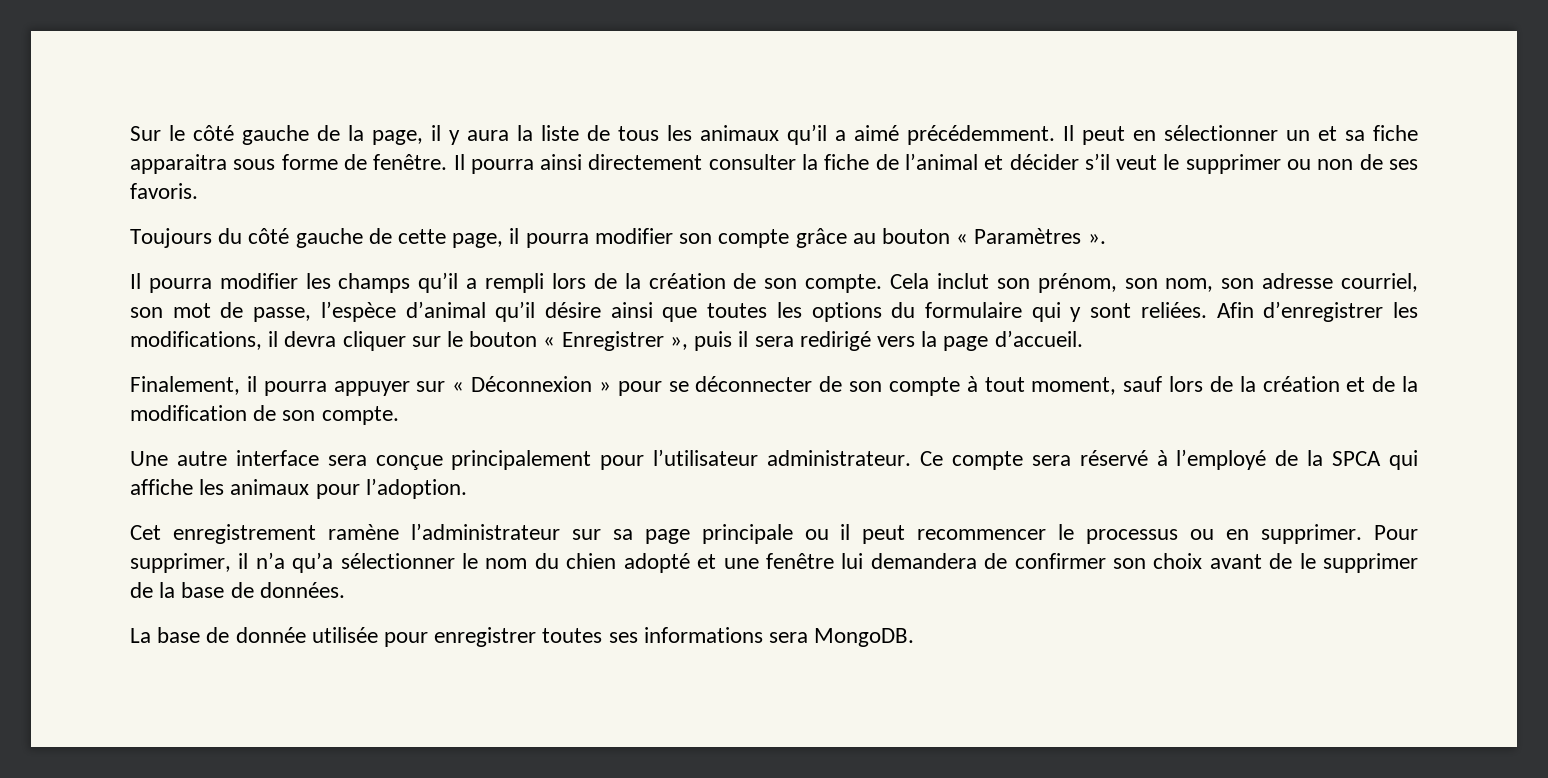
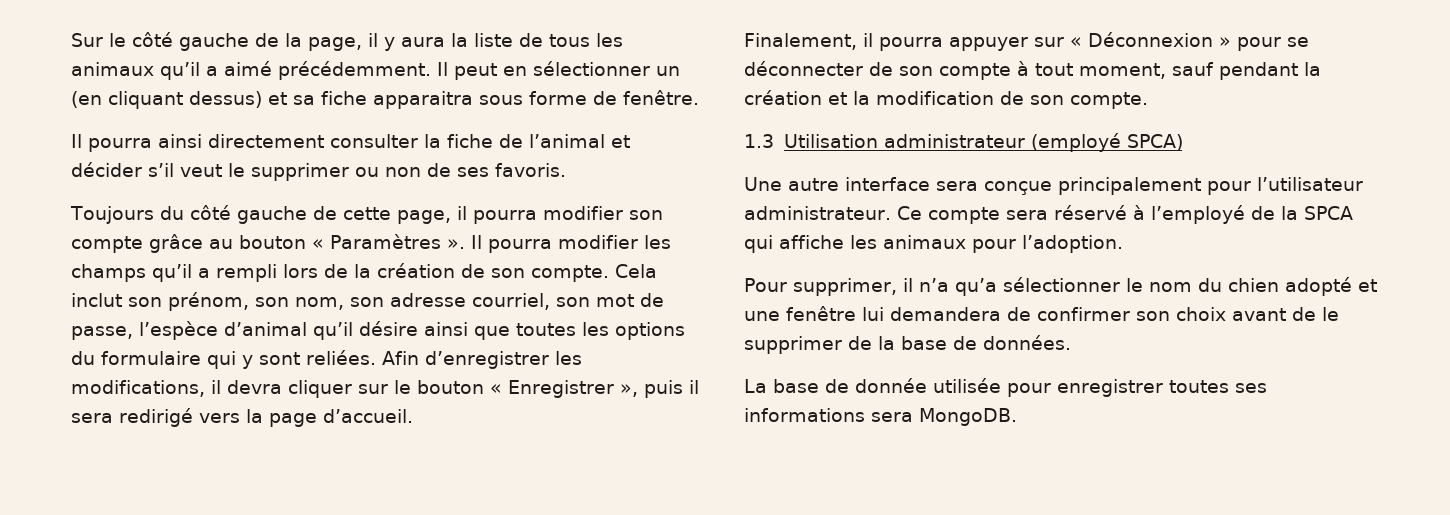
- Il peut en sélectionner un et sa fiche apparaitra sous forme de fenêtre. Il pourra ainsi directement consulter la fiche de l’animal et décider s’il veut le supprimer ou non de ses favoris.
+ Il peut en sélectionner un (en cliquant dessus) et sa fiche apparaitra sous forme de fenêtre.
+ Il pourra ainsi directement consulter la fiche de l’animal et décider s’il veut le supprimer ou non de ses favoris.
- Toujours du côté gauche de cette page, il pourra modifier son compte grâce au bouton « Paramètres ».
- Il pourra modifier les champs qu’il a rempli lors de la création de son compte.
+ Toujours du côté gauche de cette page, il pourra modifier son compte grâce au bouton « Paramètres ». Il pourra modifier les champs qu’il a rempli lors de la création de son compte.
- Finalement, il pourra appuyer sur « Déconnexion » pour se déconnecter de son compte à tout moment, sauf lors de la création et de la modification de son compte.
+ Finalement, il pourra appuyer sur « Déconnexion » pour se déconnecter de son compte à tout moment, sauf pendant la création et la modification de son compte.
+ 1.3 Utilisation administrateur (employé SPCA)
- Cet enregistrement ramène l’administrateur sur sa page principale ou il peut recommencer le processus ou en supprimer.

